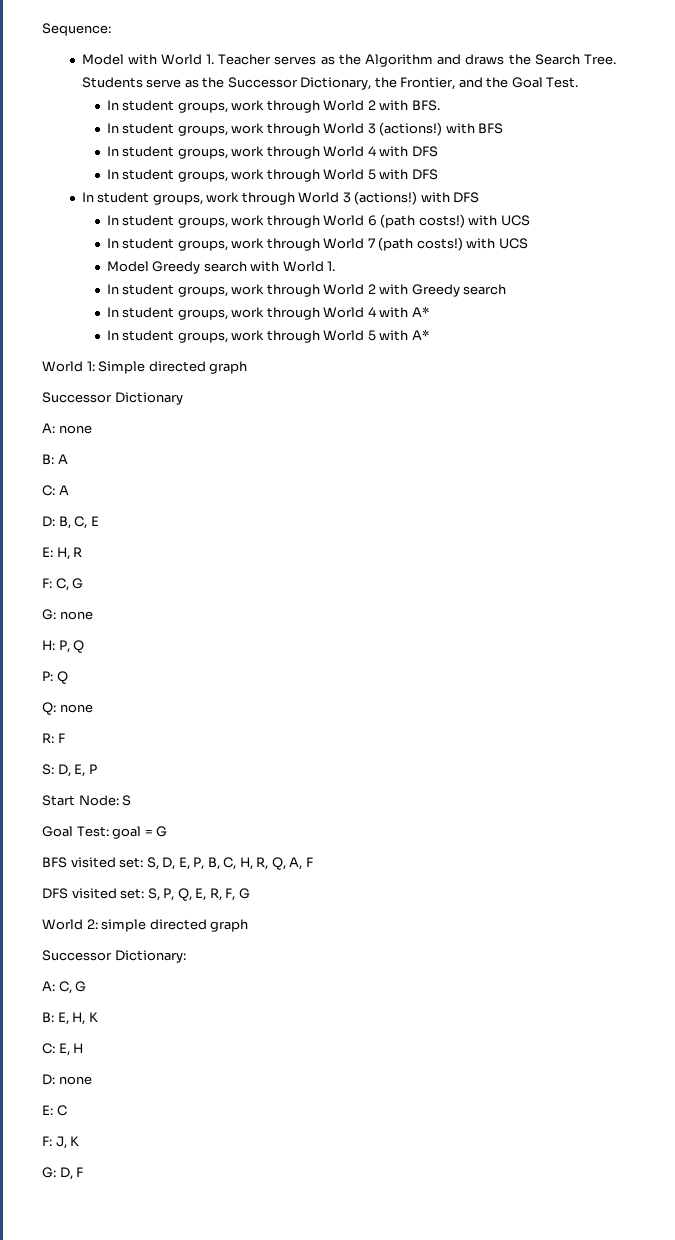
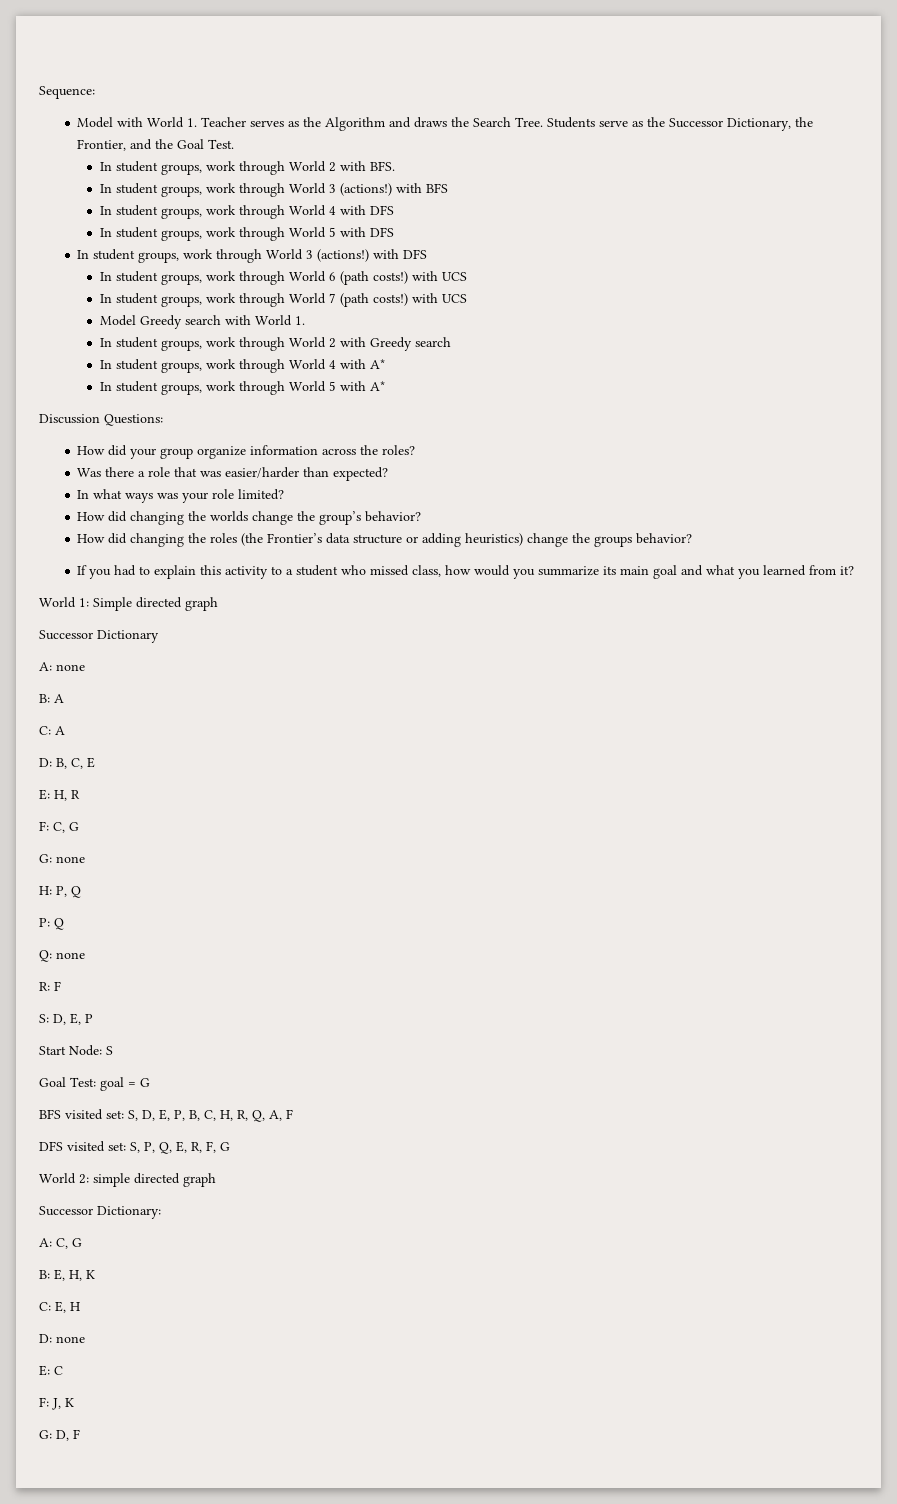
+ Discussion Questions:
+ How did your group organize information across the roles?
+ Was there a role that was easier/harder than expected?
+ In what ways was your role limited?
+ How did changing the worlds change the group’s behavior?
+ How did changing the roles (the Frontier’s data structure or adding heuristics) change the groups behavior?
+ If you had to explain this activity to a student who missed class, how would you summarize its main goal and what you learned from it?

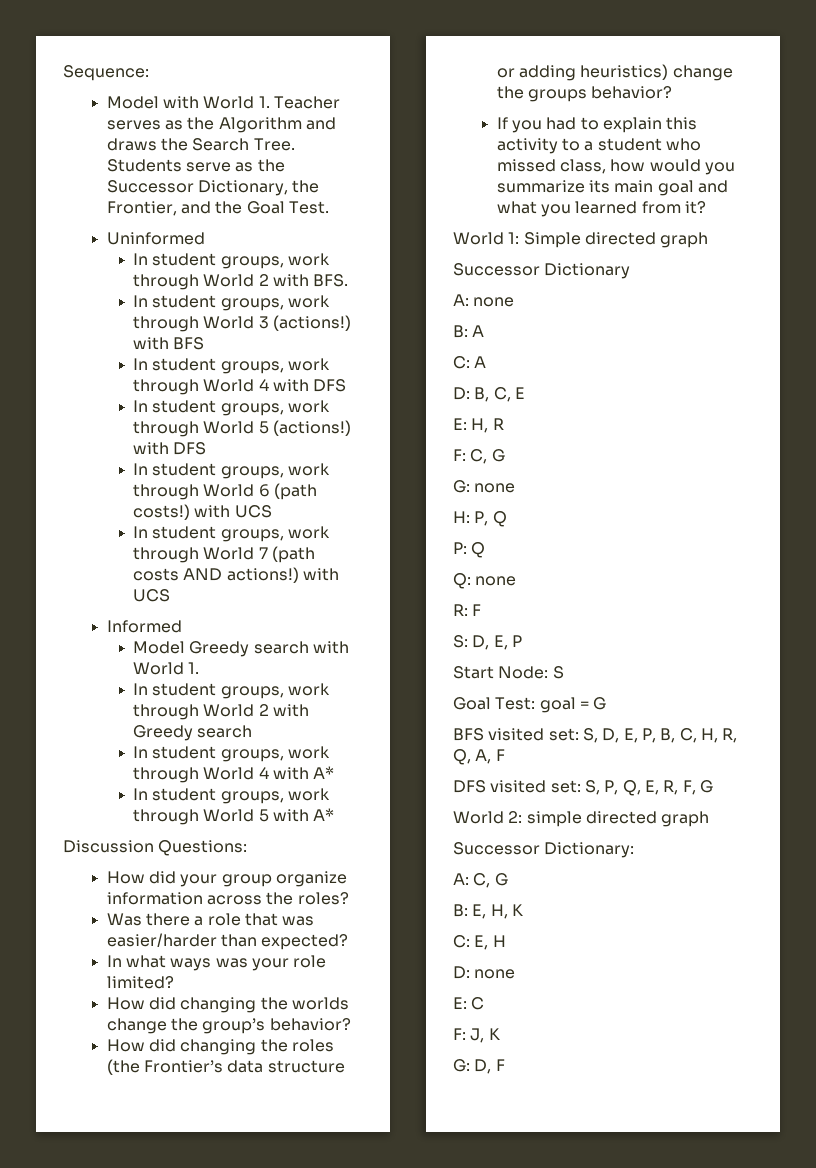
+ Uninformed
- In student groups, work through World 5 with DFS
- In student groups, work through World 3 (actions!) with DFS
+ In student groups, work through World 5 (actions!) with DFS
- In student groups, work through World 7 (path costs!) with UCS
+ In student groups, work through World 7 (path costs AND actions!) with UCS
+ Informed

